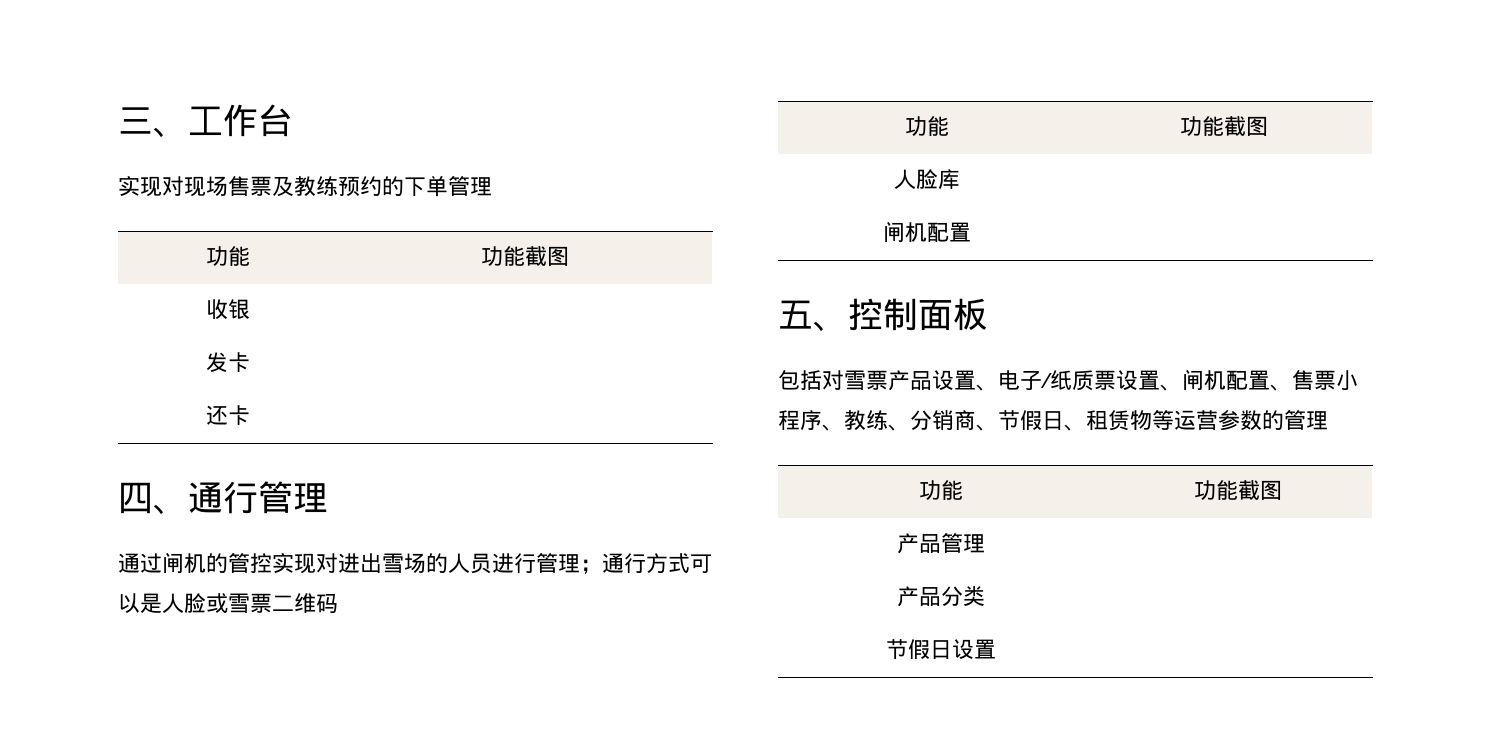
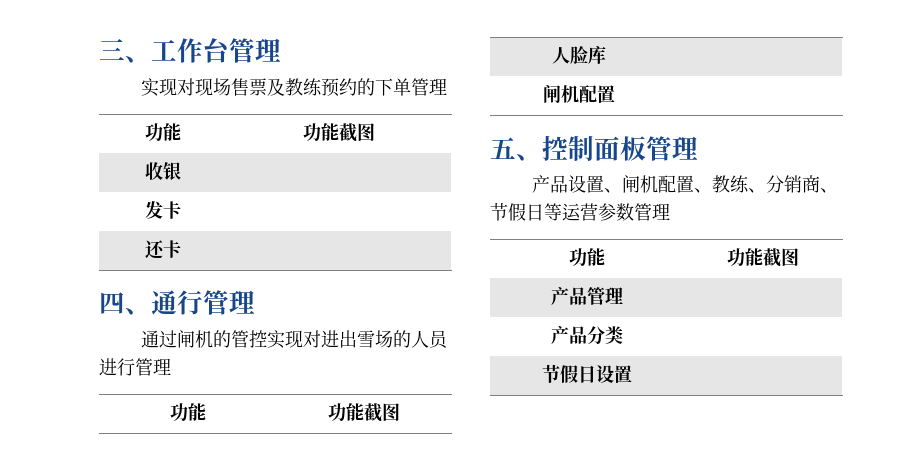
- 三、工作台
+ 三、工作台管理
- 通过闸机的管控实现对进出雪场的人员进行管理；通行方式可以是人脸或雪票二维码
+ 通过闸机的管控实现对进出雪场的人员进行管理
- 五、控制面板
- 包括对雪票产品设置、电子/纸质票设置、闸机配置、售票小程序、教练、分销商、节假日、租赁物等运营参数的管理
+ 五、控制面板管理
+ 产品设置、闸机配置、教练、分销商、节假日等运营参数管理

